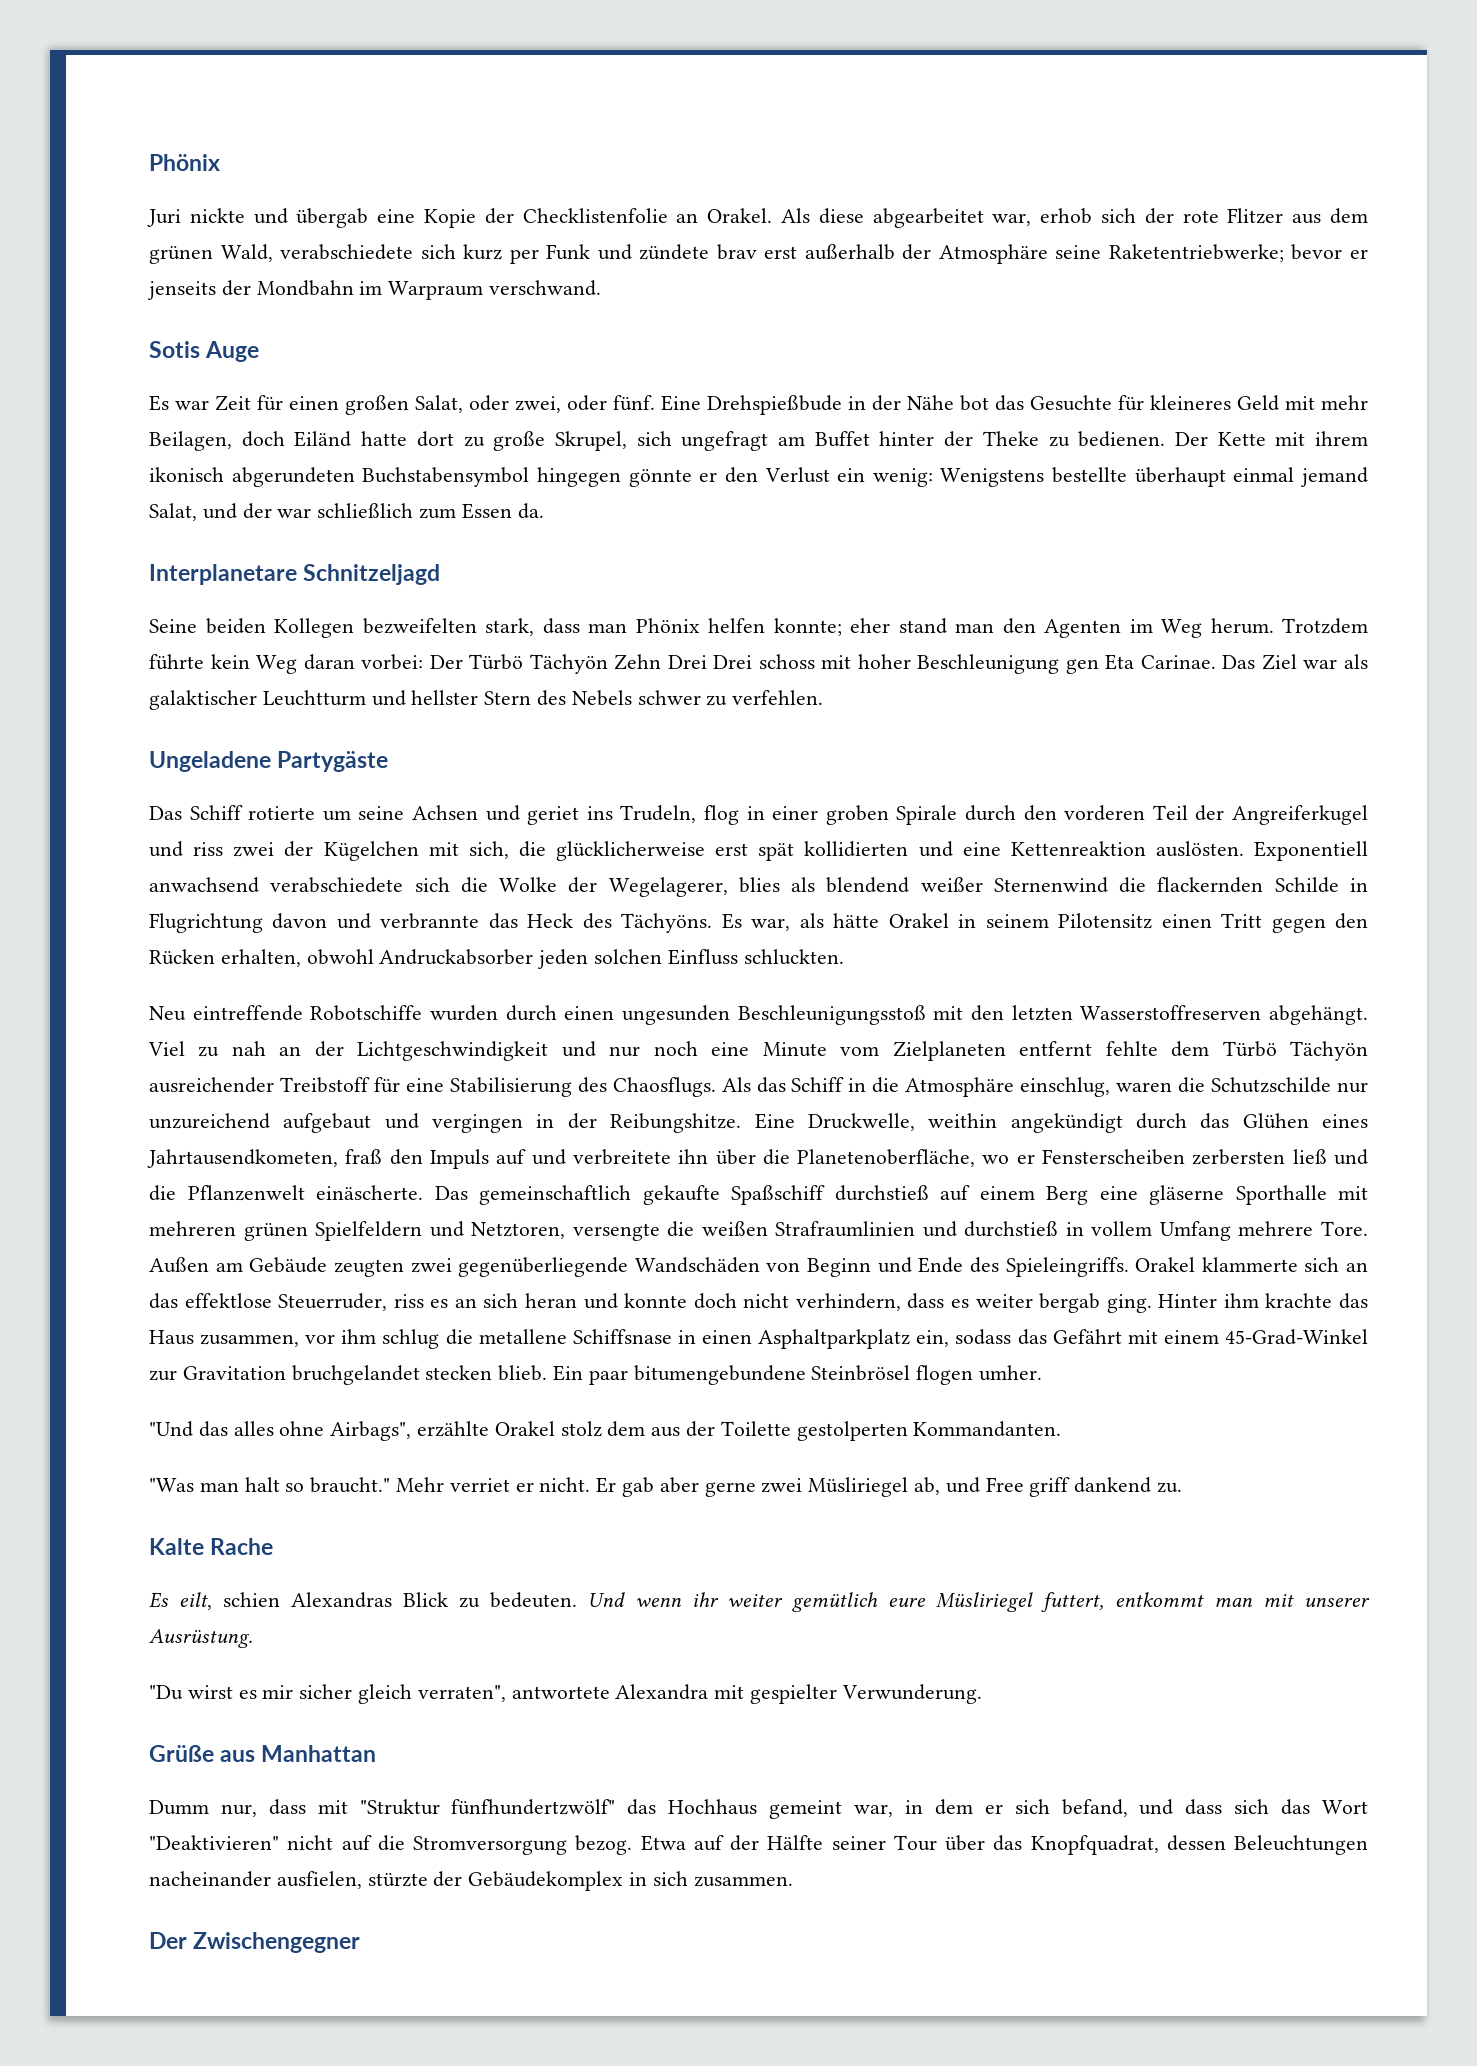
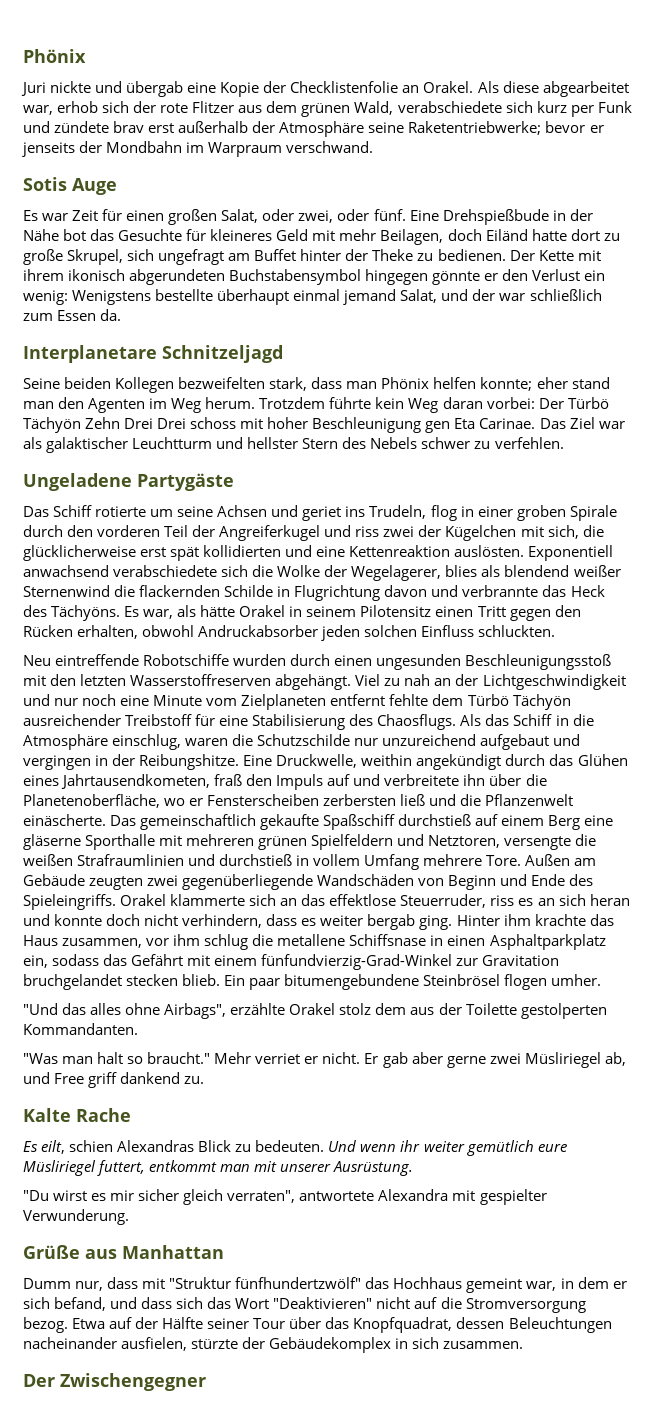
- Hinter ihm krachte das Haus zusammen, vor ihm schlug die metallene Schiffsnase in einen Asphaltparkplatz ein, sodass das Gefährt mit einem 45-Grad-Winkel zur Gravitation bruchgelandet stecken blieb.
+ Hinter ihm krachte das Haus zusammen, vor ihm schlug die metallene Schiffsnase in einen Asphaltparkplatz ein, sodass das Gefährt mit einem fünfundvierzig-Grad-Winkel zur Gravitation bruchgelandet stecken blieb.

